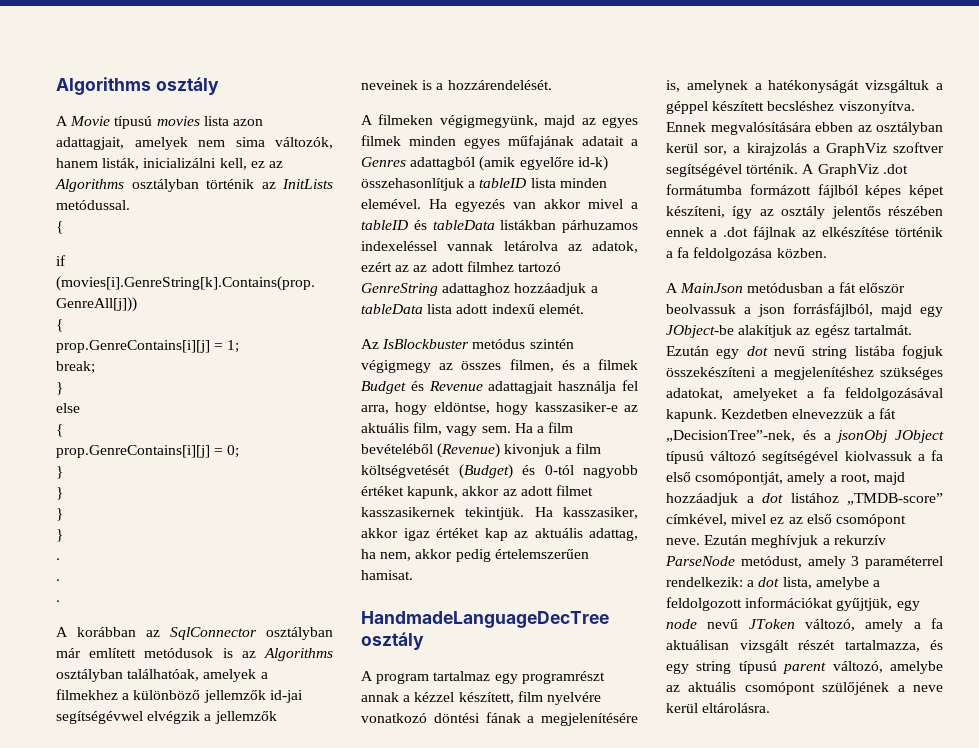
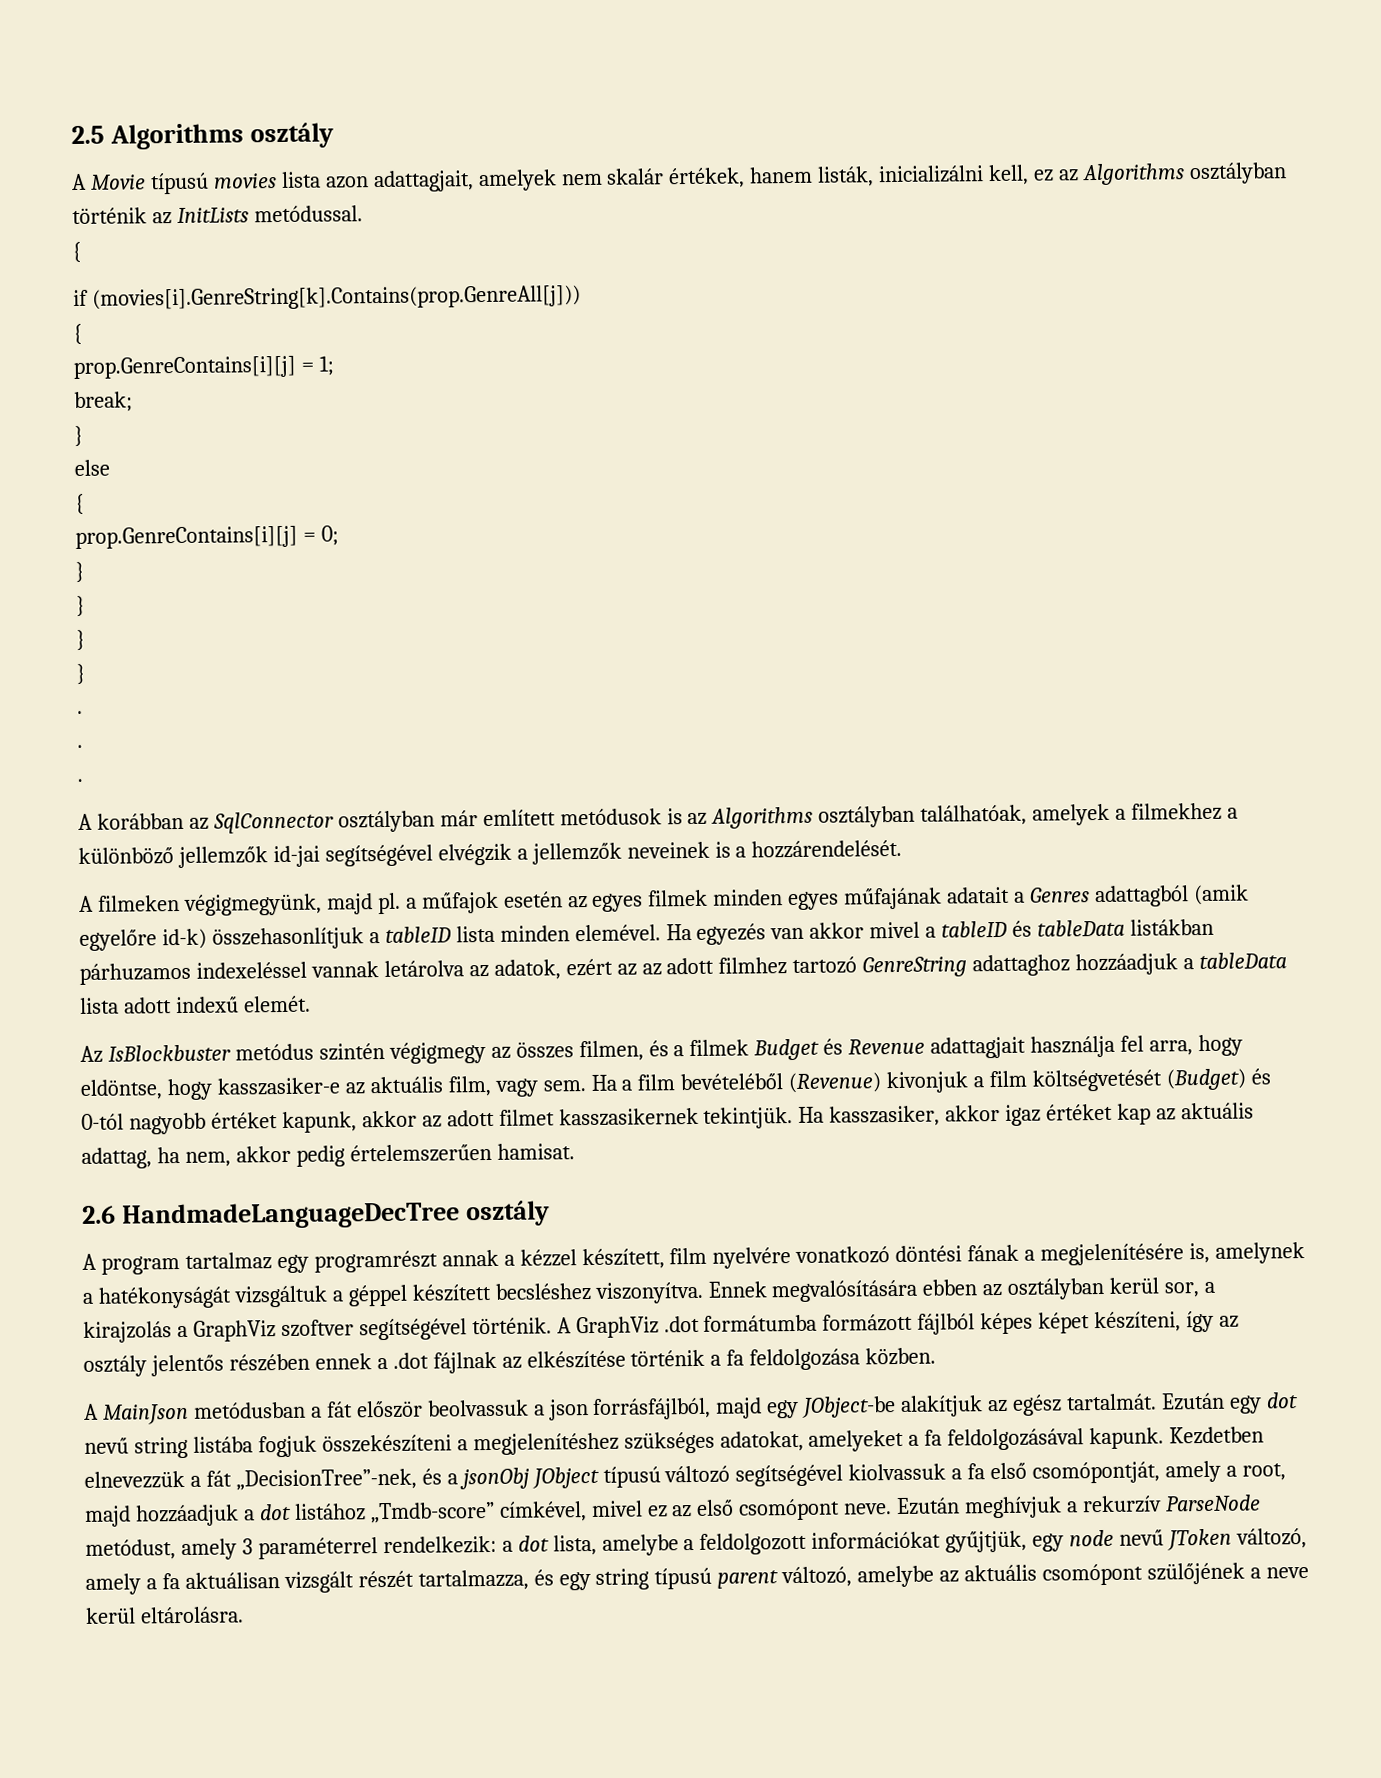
- Algorithms osztály
+ 2.5 Algorithms osztály
- A Movie típusú movies lista azon adattagjait, amelyek nem sima változók, hanem listák, inicializálni kell, ez az Algorithms osztályban történik az InitLists metódussal.
+ A Movie típusú movies lista azon adattagjait, amelyek nem skalár értékek, hanem listák, inicializálni kell, ez az Algorithms osztályban történik az InitLists metódussal.
- A korábban az SqlConnector osztályban már említett metódusok is az Algorithms osztályban találhatóak, amelyek a filmekhez a különböző jellemzők id-jai segítségévwel elvégzik a jellemzők neveinek is a hozzárendelését.
+ A korábban az SqlConnector osztályban már említett metódusok is az Algorithms osztályban találhatóak, amelyek a filmekhez a különböző jellemzők id-jai segítségével elvégzik a jellemzők neveinek is a hozzárendelését.
- A filmeken végigmegyünk, majd az egyes filmek minden egyes műfajának adatait a Genres adattagból (amik egyelőre id-k) összehasonlítjuk a tableID lista minden elemével.
+ A filmeken végigmegyünk, majd pl. a műfajok esetén az egyes filmek minden egyes műfajának adatait a Genres adattagból (amik egyelőre id-k) összehasonlítjuk a tableID lista minden elemével.
- HandmadeLanguageDecTree osztály
+ 2.6 HandmadeLanguageDecTree osztály
- Kezdetben elnevezzük a fát „DecisionTree”-nek, és a jsonObj JObject típusú változó segítségével kiolvassuk a fa első csomópontját, amely a root, majd hozzáadjuk a dot listához „TMDB-score” címkével, mivel ez az első csomópont neve.
+ Kezdetben elnevezzük a fát „DecisionTree”-nek, és a jsonObj JObject típusú változó segítségével kiolvassuk a fa első csomópontját, amely a root, majd hozzáadjuk a dot listához „Tmdb-score” címkével, mivel ez az első csomópont neve.

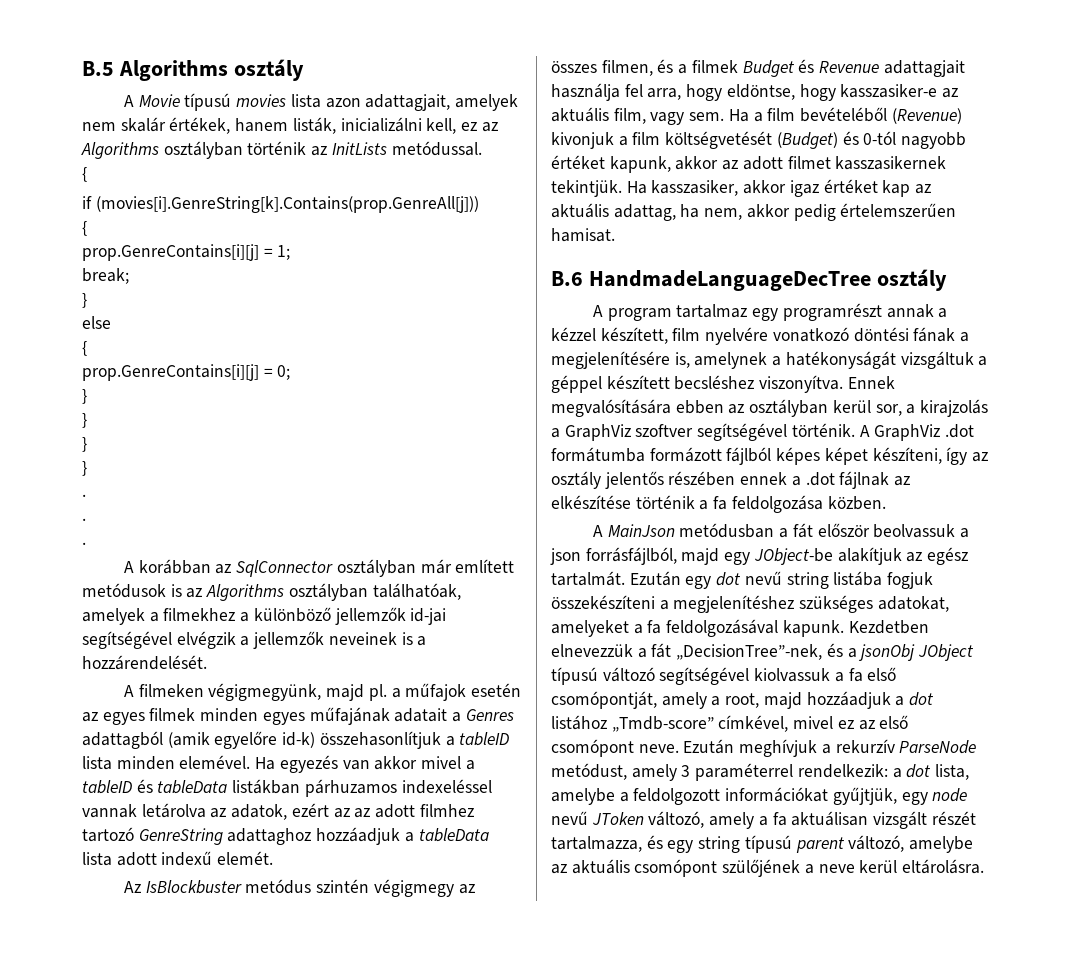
- 2.5 Algorithms osztály
+ B.5 Algorithms osztály
- 2.6 HandmadeLanguageDecTree osztály
+ B.6 HandmadeLanguageDecTree osztály

